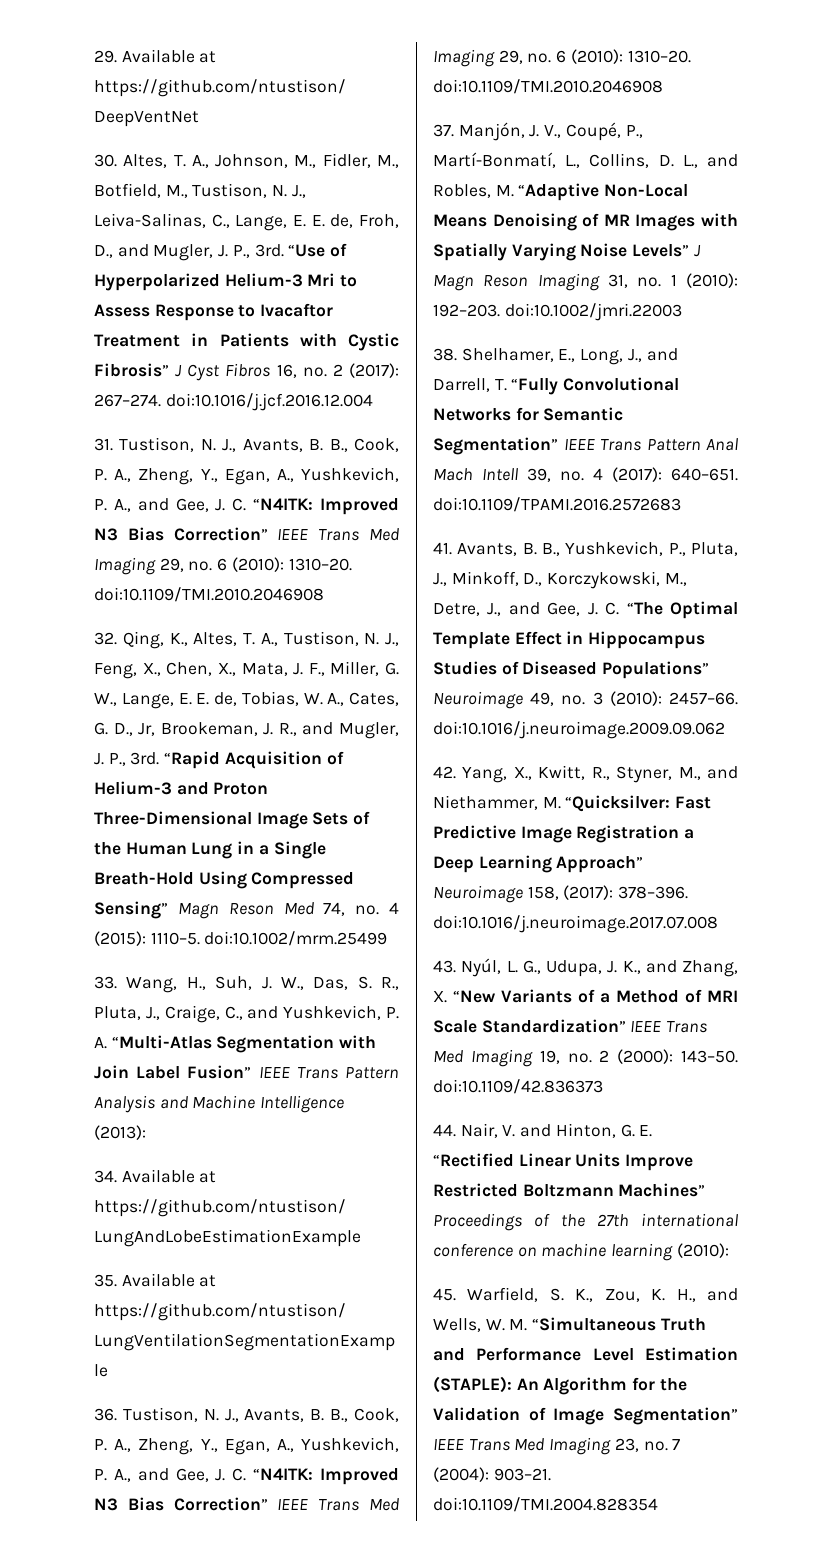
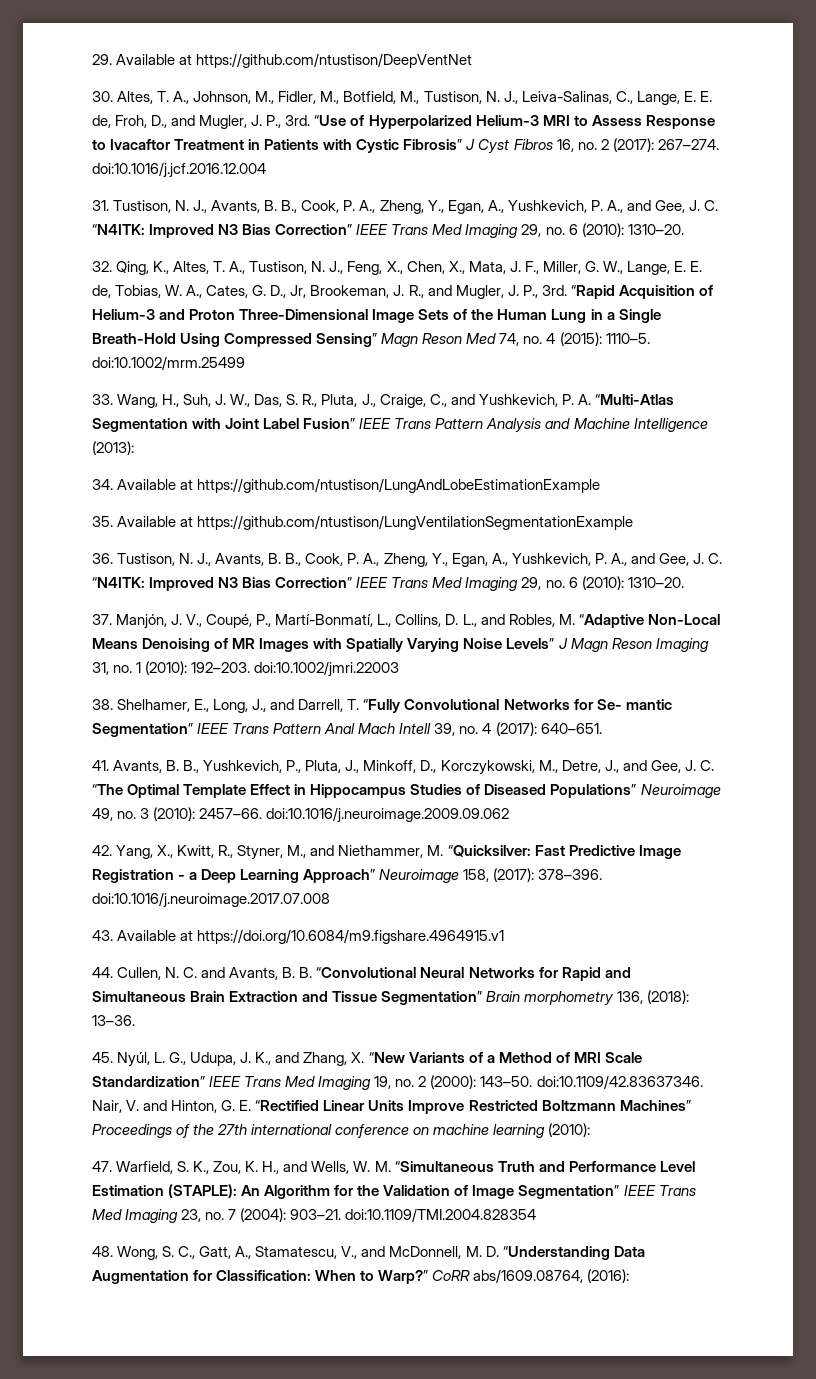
- “Use of Hyperpolarized Helium-3 Mri to Assess Response to Ivacaftor Treatment in Patients with Cystic Fibrosis” J Cyst Fibros 16, no. 2 (2017): 267–274. doi:10.1016/j.jcf.2016.12.004
+ “Use of Hyperpolarized Helium-3 MRI to Assess Response to Ivacaftor Treatment in Patients with Cystic Fibrosis” J Cyst Fibros 16, no. 2 (2017): 267–274. doi:10.1016/j.jcf.2016.12.004
- 31. Tustison, N. J., Avants, B. B., Cook, P. A., Zheng, Y., Egan, A., Yushkevich, P. A., and Gee, J. C. “N4ITK: Improved N3 Bias Correction” IEEE Trans Med Imaging 29, no. 6 (2010): 1310–20. doi:10.1109/TMI.2010.2046908
+ 31. Tustison, N. J., Avants, B. B., Cook, P. A., Zheng, Y., Egan, A., Yushkevich, P. A., and Gee, J. C. “N4ITK: Improved N3 Bias Correction” IEEE Trans Med Imaging 29, no. 6 (2010): 1310–20.
- 33. Wang, H., Suh, J. W., Das, S. R., Pluta, J., Craige, C., and Yushkevich, P. A. “Multi-Atlas Segmentation with Join Label Fusion” IEEE Trans Pattern Analysis and Machine Intelligence (2013):
+ 33. Wang, H., Suh, J. W., Das, S. R., Pluta, J., Craige, C., and Yushkevich, P. A. “Multi-Atlas Segmentation with Joint Label Fusion” IEEE Trans Pattern Analysis and Machine Intelligence (2013):
- 36. Tustison, N. J., Avants, B. B., Cook, P. A., Zheng, Y., Egan, A., Yushkevich, P. A., and Gee, J. C. “N4ITK: Improved N3 Bias Correction” IEEE Trans Med Imaging 29, no. 6 (2010): 1310–20. doi:10.1109/TMI.2010.2046908
+ 36. Tustison, N. J., Avants, B. B., Cook, P. A., Zheng, Y., Egan, A., Yushkevich, P. A., and Gee, J. C. “N4ITK: Improved N3 Bias Correction” IEEE Trans Med Imaging 29, no. 6 (2010): 1310–20.
- 38. Shelhamer, E., Long, J., and Darrell, T. “Fully Convolutional Networks for Semantic Segmentation” IEEE Trans Pattern Anal Mach Intell 39, no. 4 (2017): 640–651. doi:10.1109/TPAMI.2016.2572683
+ 38. Shelhamer, E., Long, J., and Darrell, T. “Fully Convolutional Networks for Se- mantic Segmentation” IEEE Trans Pattern Anal Mach Intell 39, no. 4 (2017): 640–651.
- 42. Yang, X., Kwitt, R., Styner, M., and Niethammer, M. “Quicksilver: Fast Predictive Image Registration a Deep Learning Approach” Neuroimage 158, (2017): 378–396. doi:10.1016/j.neuroimage.2017.07.008
+ 42. Yang, X., Kwitt, R., Styner, M., and Niethammer, M. “Quicksilver: Fast Predictive Image Registration - a Deep Learning Approach” Neuroimage 158, (2017): 378–396. doi:10.1016/j.neuroimage.2017.07.008
- 43. Nyúl, L. G., Udupa, J. K., and Zhang, X. “New Variants of a Method of MRI Scale Standardization” IEEE Trans Med Imaging 19, no. 2 (2000): 143–50. doi:10.1109/42.836373
- 44. Nair, V. and Hinton, G. E. “Rectified Linear Units Improve Restricted Boltzmann Machines” Proceedings of the 27th international conference on machine learning (2010):
+ 43. Available at https://doi.org/10.6084/m9.figshare.4964915.v1
+ 44. Cullen, N. C. and Avants, B. B. “Convolutional Neural Networks for Rapid and Simultaneous Brain Extraction and Tissue Segmentation” Brain morphometry 136, (2018): 13–36.
+ 45. Nyúl, L. G., Udupa, J. K., and Zhang, X. “New Variants of a Method of MRI Scale Standardization” IEEE Trans Med Imaging 19, no. 2 (2000): 143–50. doi:10.1109/42.83637346. Nair, V. and Hinton, G. E. “Rectified Linear Units Improve Restricted Boltzmann Machines” Proceedings of the 27th international conference on machine learning (2010):
- 45. Warfield, S. K., Zou, K. H., and Wells, W. M. “Simultaneous Truth and Performance Level Estimation (STAPLE): An Algorithm for the Validation of Image Segmentation” IEEE Trans Med Imaging 23, no. 7 (2004): 903–21. doi:10.1109/TMI.2004.828354
+ 47. Warfield, S. K., Zou, K. H., and Wells, W. M. “Simultaneous Truth and Performance Level Estimation (STAPLE): An Algorithm for the Validation of Image Segmentation” IEEE Trans Med Imaging 23, no. 7 (2004): 903–21. doi:10.1109/TMI.2004.828354
+ 48. Wong, S. C., Gatt, A., Stamatescu, V., and McDonnell, M. D. “Understanding Data Augmentation for Classification: When to Warp?” CoRR abs/1609.08764, (2016):

